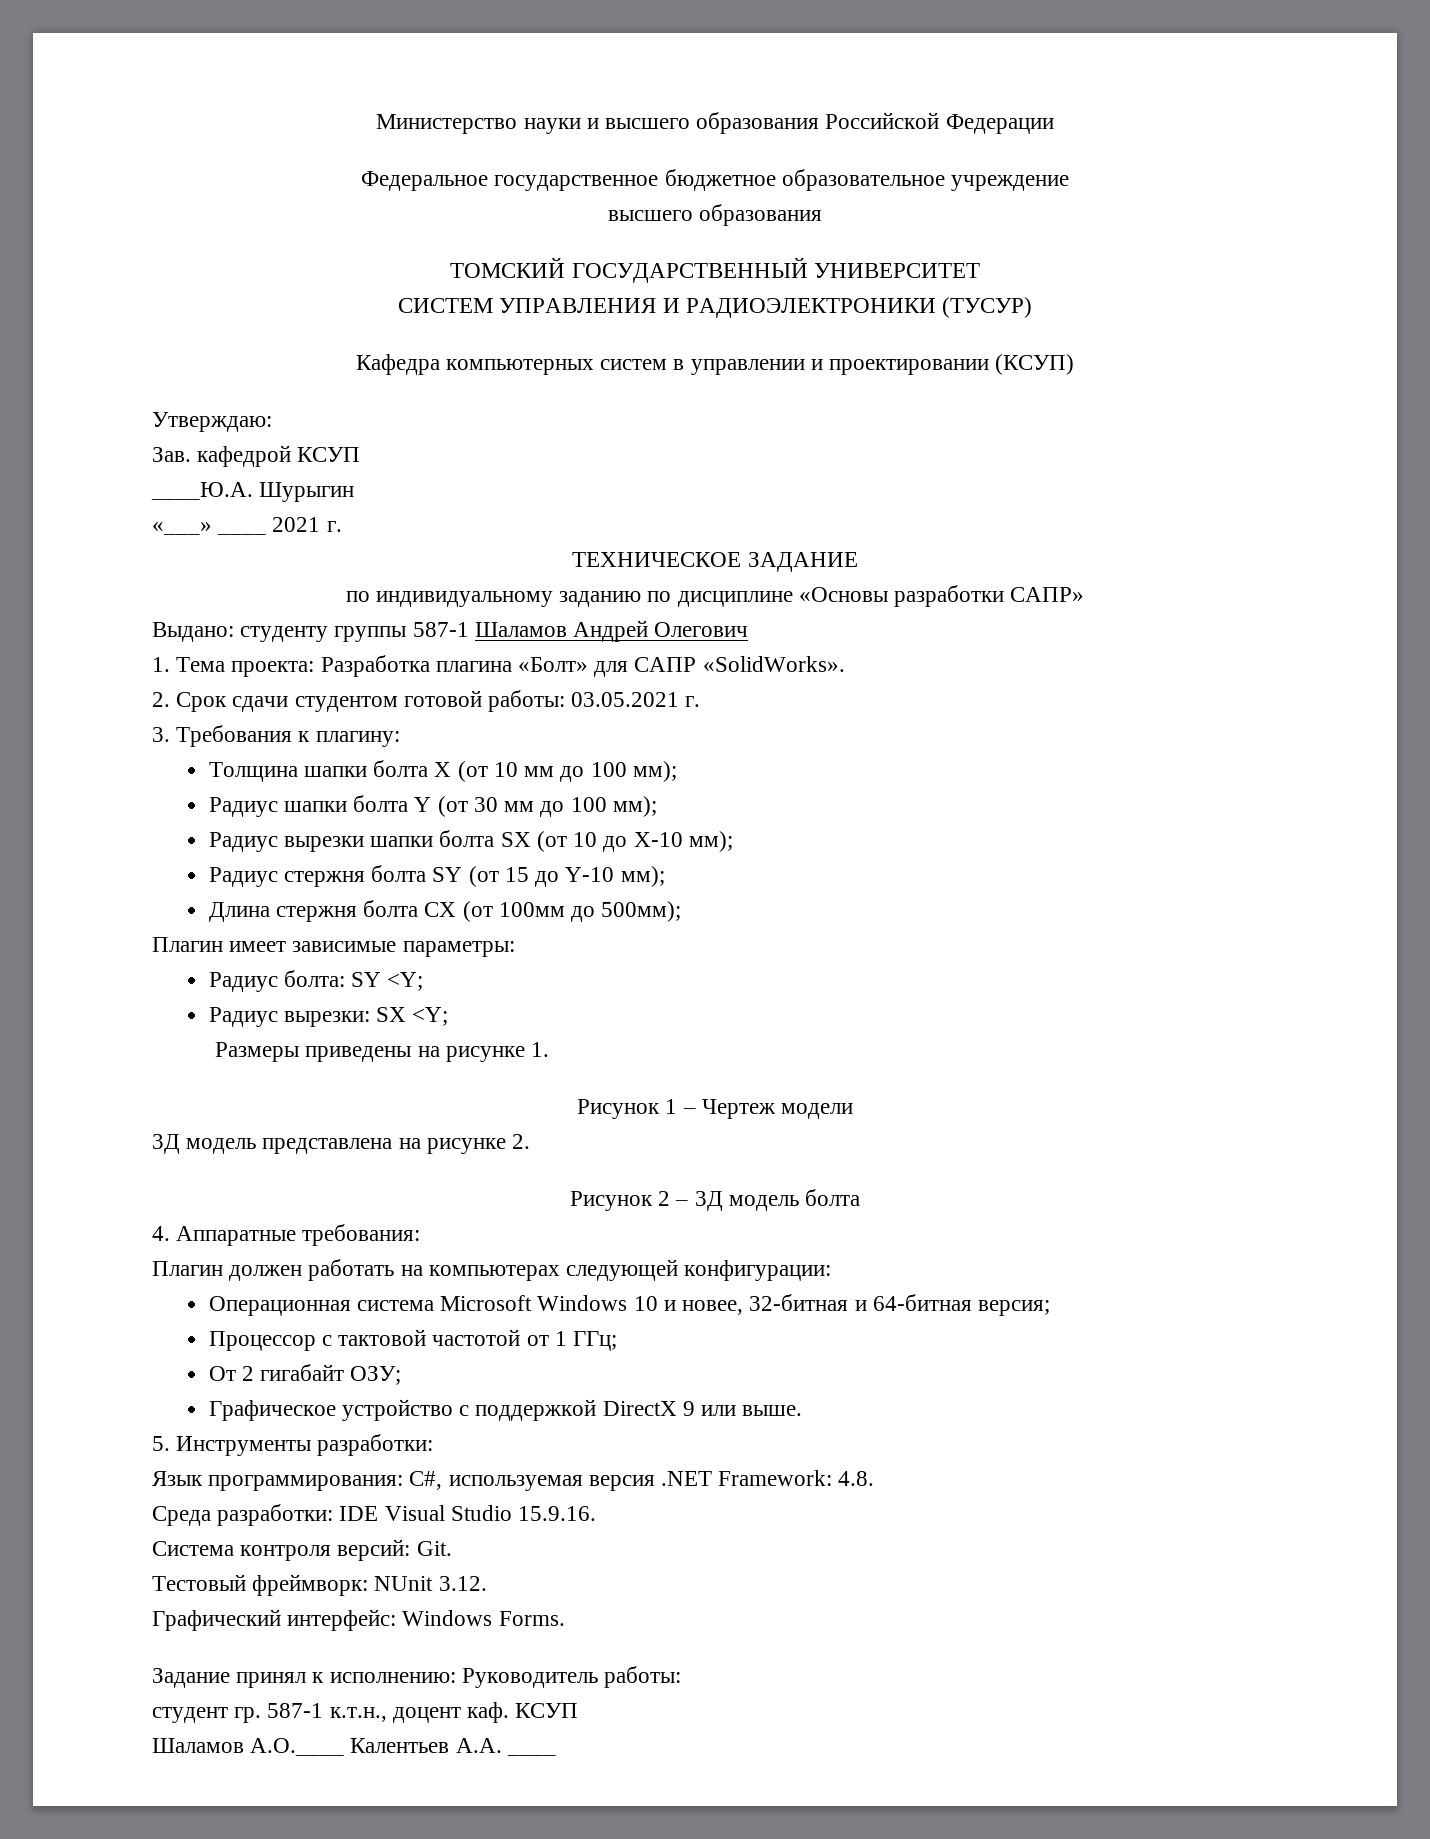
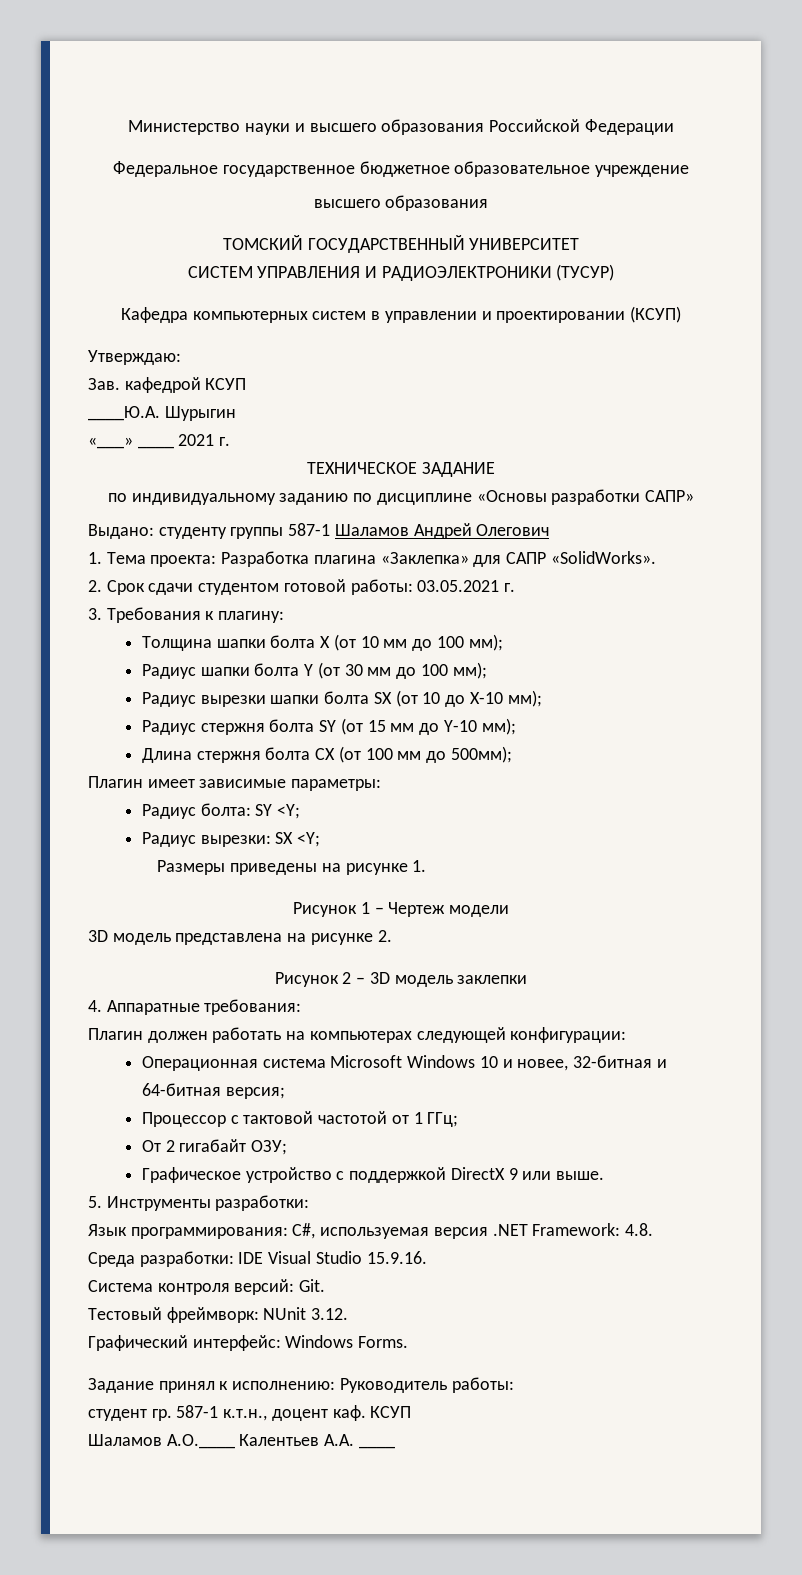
- 1. Тема проекта: Разработка плагина «Болт» для САПР «SolidWorks».
+ 1. Тема проекта: Разработка плагина «Заклепка» для САПР «SolidWorks».
- Радиус стержня болта SY (от 15 до Y-10 мм);
+ Радиус стержня болта SY (от 15 мм до Y-10 мм);
- Длина стержня болта CX (от 100мм до 500мм);
+ Длина стержня болта CX (от 100 мм до 500мм);
- 3Д модель представлена на рисунке 2.
+ 3D модель представлена на рисунке 2.
- Рисунок 2 – 3Д модель болта
+ Рисунок 2 – 3D модель заклепки

